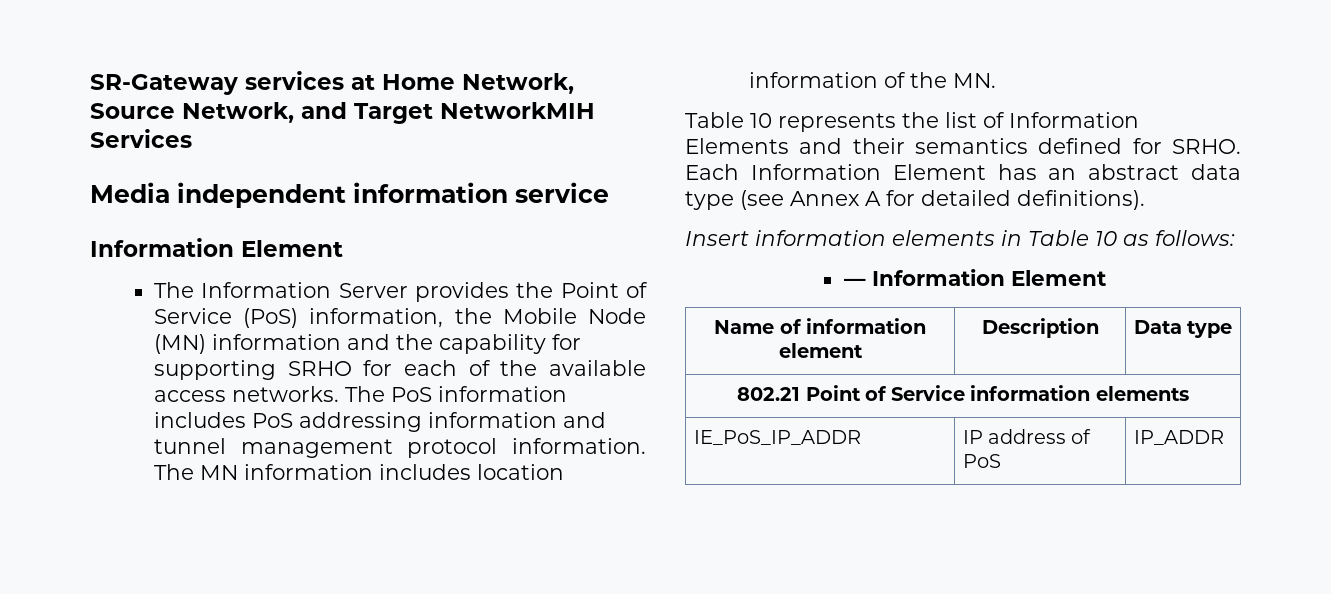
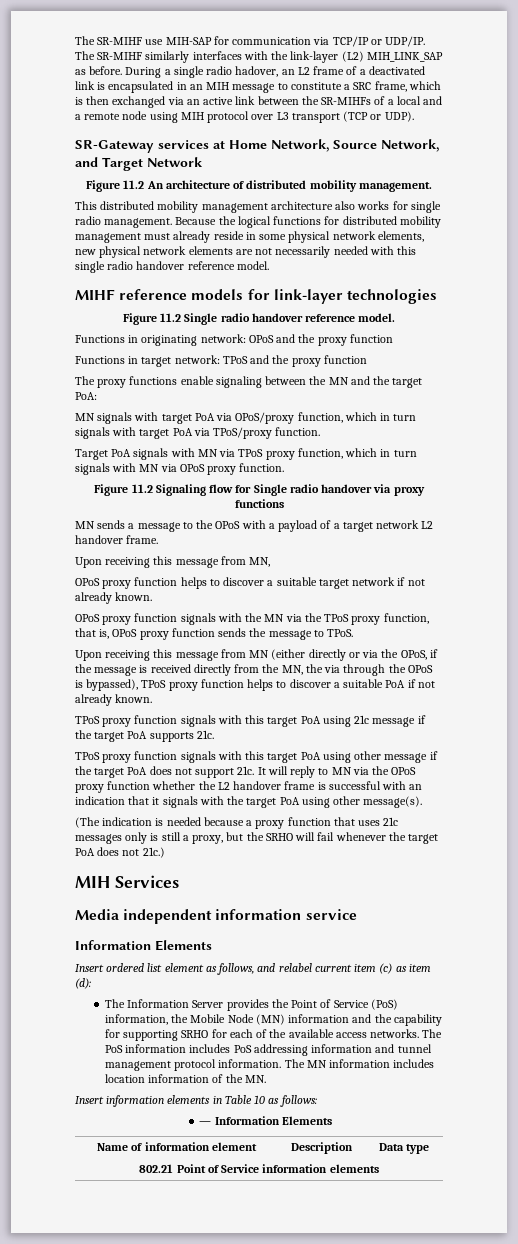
+ The SR-MIHF use MIH-SAP for communication via TCP/IP or UDP/IP. The SR-MIHF similarly interfaces with the link-layer (L2) MIH_LINK_SAP as before. During a single radio hadover, an L2 frame of a deactivated link is encapsulated in an MIH message to constitute a SRC frame, which is then exchanged via an active link between the SR-MIHFs of a local and a remote node using MIH protocol over L3 transport (TCP or UDP).
- SR-Gateway services at Home Network, Source Network, and Target NetworkMIH Services
+ SR-Gateway services at Home Network, Source Network, and Target Network
+ Figure 11.2 An architecture of distributed mobility management.
+ This distributed mobility management architecture also works for single radio management. Because the logical functions for distributed mobility management must already reside in some physical network elements, new physical network elements are not necessarily needed with this single radio handover reference model.
+ MIHF reference models for link-layer technologies
+ Figure 11.2 Single radio handover reference model.
+ Functions in originating network: OPoS and the proxy function
+ Functions in target network: TPoS and the proxy function
+ The proxy functions enable signaling between the MN and the target PoA:
+ MN signals with target PoA via OPoS/proxy function, which in turn signals with target PoA via TPoS/proxy function.
+ Target PoA signals with MN via TPoS proxy function, which in turn signals with MN via OPoS proxy function.
+ Figure 11.2 Signaling flow for Single radio handover via proxy functions
+ MN sends a message to the OPoS with a payload of a target network L2 handover frame.
+ Upon receiving this message from MN,
+ OPoS proxy function helps to discover a suitable target network if not already known.
+ OPoS proxy function signals with the MN via the TPoS proxy function, that is, OPoS proxy function sends the message to TPoS.
+ Upon receiving this message from MN (either directly or via the OPoS, if the message is received directly from the MN, the via through the OPoS is bypassed), TPoS proxy function helps to discover a suitable PoA if not already known.
+ TPoS proxy function signals with this target PoA using 21c message if the target PoA supports 21c.
+ TPoS proxy function signals with this target PoA using other message if the target PoA does not support 21c. It will reply to MN via the OPoS proxy function whether the L2 handover frame is successful with an indication that it signals with the target PoA using other message(s).
+ (The indication is needed because a proxy function that uses 21c messages only is still a proxy, but the SRHO will fail whenever the target PoA does not 21c.)
+ MIH Services
  Media independent information service
- Information Element
+ Information Elements
+ Insert ordered list element as follows, and relabel current item (c) as item (d):
- Table 10 represents the list of Information Elements and their semantics defined for SRHO. Each Information Element has an abstract data type (see Annex A for detailed definitions).
- — Information Element
+ — Information Elements
- IE_PoS_IP_ADDR | IP address of PoS | IP_ADDR

